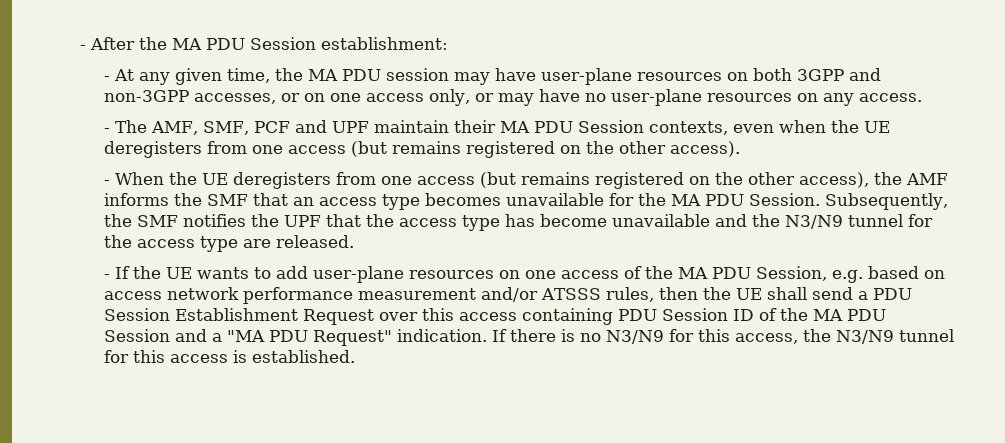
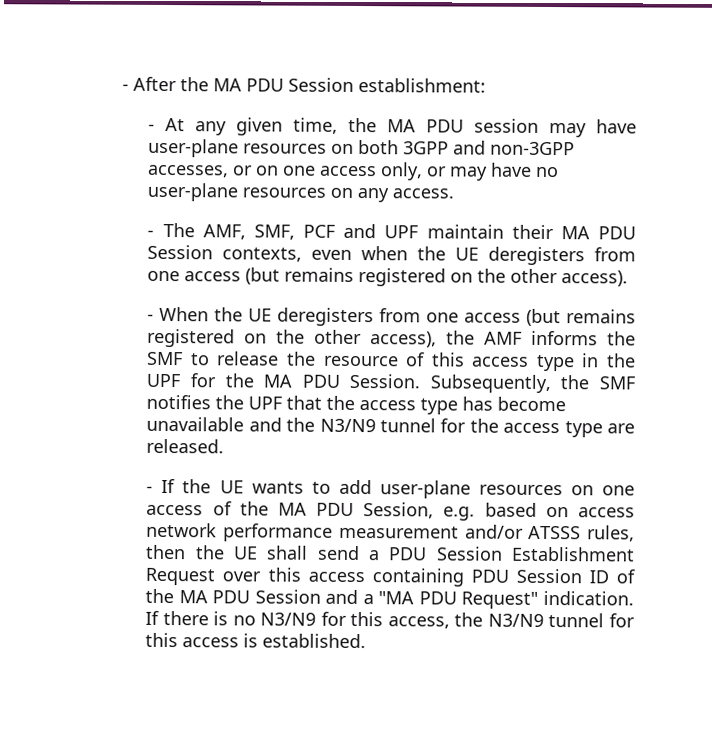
- - When the UE deregisters from one access (but remains registered on the other access), the AMF informs the SMF that an access type becomes unavailable for the MA PDU Session.
+ - When the UE deregisters from one access (but remains registered on the other access), the AMF informs the SMF to release the resource of this access type in the UPF for the MA PDU Session.

